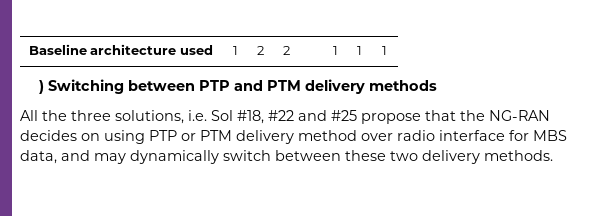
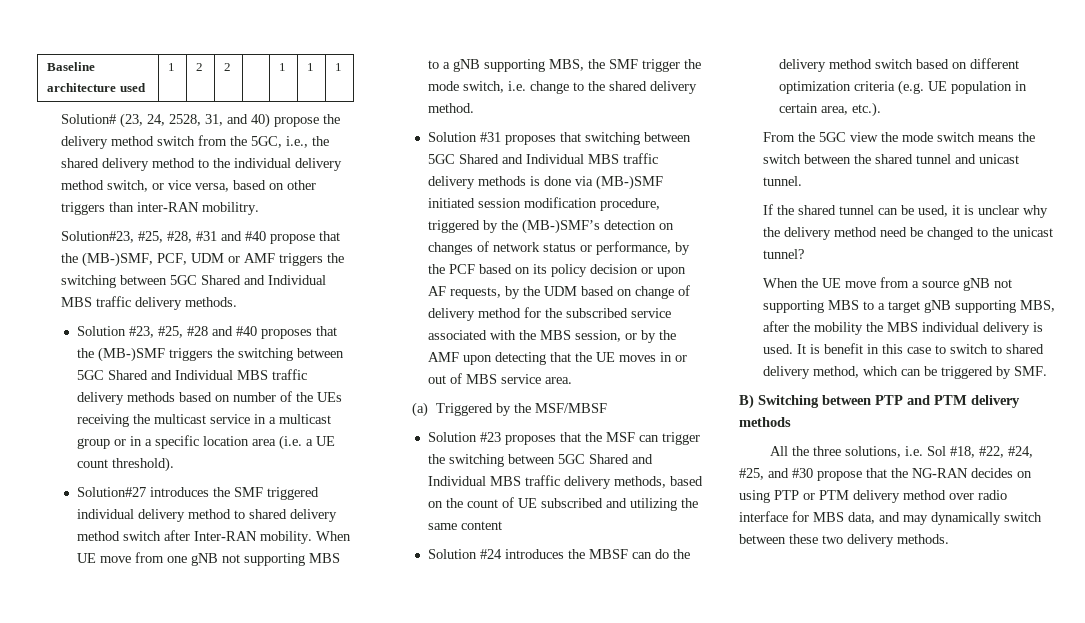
- ) Switching between PTP and PTM delivery methods
+ Solution# (23, 24, 2528, 31, and 40) propose the delivery method switch from the 5GC, i.e., the shared delivery method to the individual delivery method switch, or vice versa, based on other triggers than inter-RAN mobilitry.
+ Solution#23, #25, #28, #31 and #40 propose that the (MB-)SMF, PCF, UDM or AMF triggers the switching between 5GC Shared and Individual MBS traffic delivery methods.
+ Solution #23, #25, #28 and #40 proposes that the (MB-)SMF triggers the switching between 5GC Shared and Individual MBS traffic delivery methods based on number of the UEs receiving the multicast service in a multicast group or in a specific location area (i.e. a UE count threshold).
+ Solution#27 introduces the SMF triggered individual delivery method to shared delivery method switch after Inter-RAN mobility. When UE move from one gNB not supporting MBS to a gNB supporting MBS, the SMF trigger the mode switch, i.e. change to the shared delivery method.
+ Solution #31 proposes that switching between 5GC Shared and Individual MBS traffic delivery methods is done via (MB-)SMF initiated session modification procedure, triggered by the (MB-)SMF’s detection on changes of network status or performance, by the PCF based on its policy decision or upon AF requests, by the UDM based on change of delivery method for the subscribed service associated with the MBS session, or by the AMF upon detecting that the UE moves in or out of MBS service area.
+ (a) Triggered by the MSF/MBSF
+ Solution #23 proposes that the MSF can trigger the switching between 5GC Shared and Individual MBS traffic delivery methods, based on the count of UE subscribed and utilizing the same content
+ Solution #24 introduces the MBSF can do the delivery method switch based on different optimization criteria (e.g. UE population in certain area, etc.).
+ From the 5GC view the mode switch means the switch between the shared tunnel and unicast tunnel.
+ If the shared tunnel can be used, it is unclear why the delivery method need be changed to the unicast tunnel?
+ When the UE move from a source gNB not supporting MBS to a target gNB supporting MBS, after the mobility the MBS individual delivery is used. It is benefit in this case to switch to shared delivery method, which can be triggered by SMF.
+ B) Switching between PTP and PTM delivery methods
- All the three solutions, i.e. Sol #18, #22 and #25 propose that the NG-RAN decides on using PTP or PTM delivery method over radio interface for MBS data, and may dynamically switch between these two delivery methods.
+ All the three solutions, i.e. Sol #18, #22, #24, #25, and #30 propose that the NG-RAN decides on using PTP or PTM delivery method over radio interface for MBS data, and may dynamically switch between these two delivery methods.

